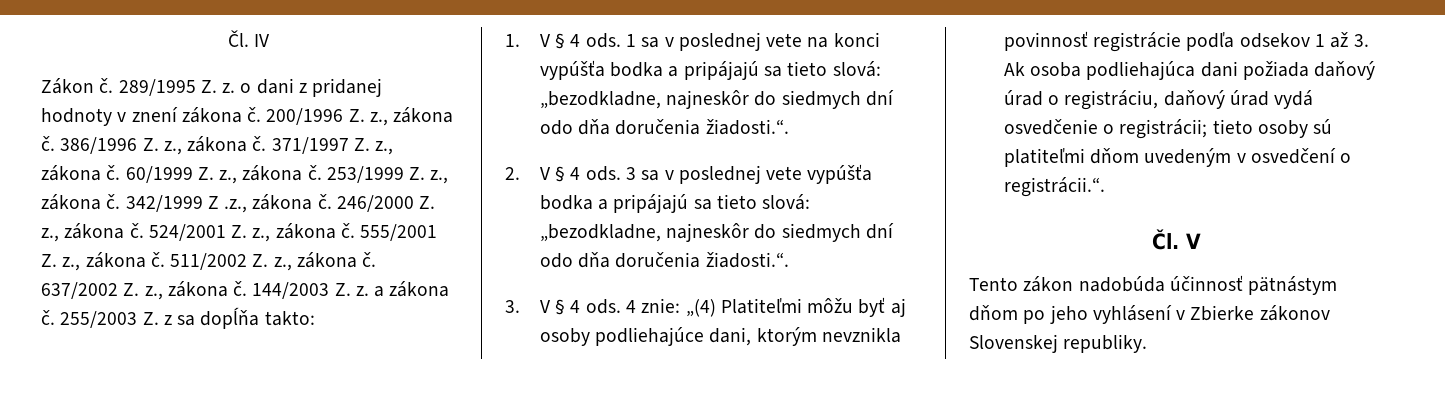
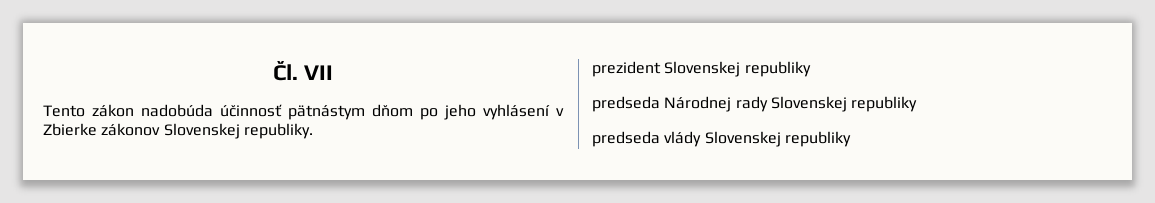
- Čl. IV
- Zákon č. 289/1995 Z. z. o dani z pridanej hodnoty v znení zákona č. 200/1996 Z. z., zákona č. 386/1996 Z. z., zákona č. 371/1997 Z. z., zákona č. 60/1999 Z. z., zákona č. 253/1999 Z. z., zákona č. 342/1999 Z .z., zákona č. 246/2000 Z. z., zákona č. 524/2001 Z. z., zákona č. 555/2001 Z. z., zákona č. 511/2002 Z. z., zákona č. 637/2002 Z. z., zákona č. 144/2003 Z. z. a zákona č. 255/2003 Z. z sa dopĺňa takto:
- 1. V § 4 ods. 1 sa v poslednej vete na konci vypúšťa bodka a pripájajú sa tieto slová: „bezodkladne, najneskôr do siedmych dní odo dňa doručenia žiadosti.“.
- 2. V § 4 ods. 3 sa v poslednej vete vypúšťa bodka a pripájajú sa tieto slová: „bezodkladne, najneskôr do siedmych dní odo dňa doručenia žiadosti.“.
- 3. V § 4 ods. 4 znie: „(4) Platiteľmi môžu byť aj osoby podliehajúce dani, ktorým nevznikla povinnosť registrácie podľa odsekov 1 až 3. Ak osoba podliehajúca dani požiada daňový úrad o registráciu, daňový úrad vydá osvedčenie o registrácii; tieto osoby sú platiteľmi dňom uvedeným v osvedčení o registrácii.“.
- Čl. V
+ Čl. VII
+ prezident Slovenskej republiky
+ predseda Národnej rady Slovenskej republiky
+ predseda vlády Slovenskej republiky

